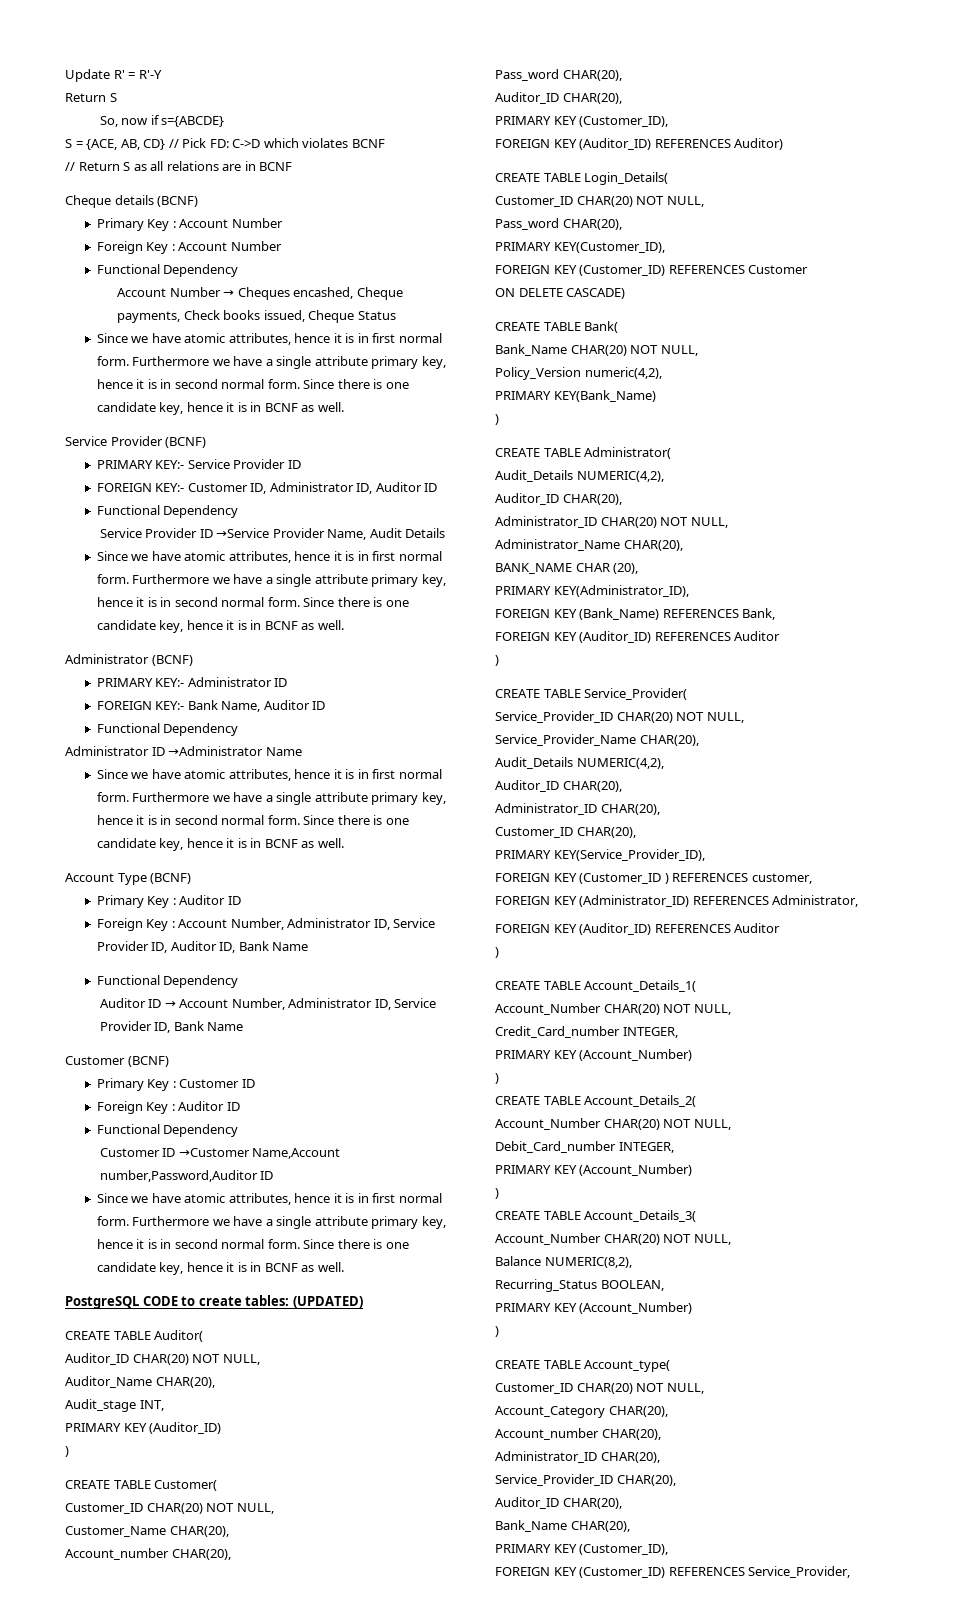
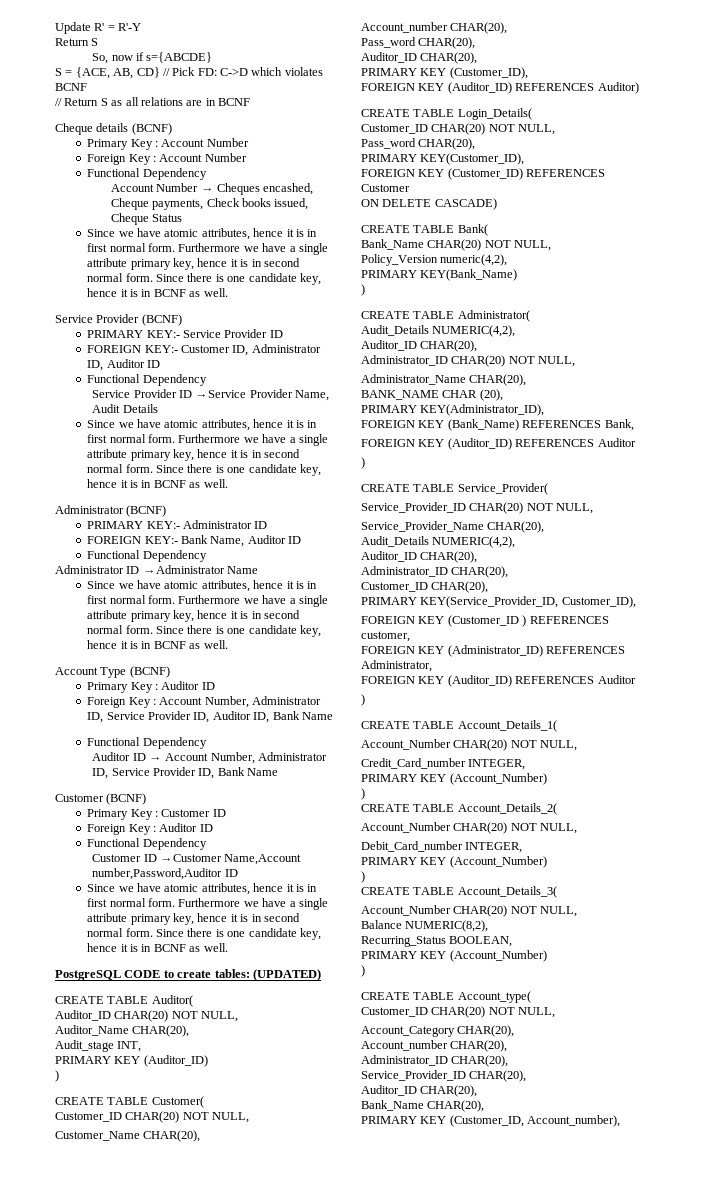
- PRIMARY KEY(Service_Provider_ID),
+ PRIMARY KEY(Service_Provider_ID, Customer_ID),
  Bank_Name CHAR(20),
- PRIMARY KEY (Customer_ID),
- FOREIGN KEY (Customer_ID) REFERENCES Service_Provider,
+ PRIMARY KEY (Customer_ID, Account_number),

